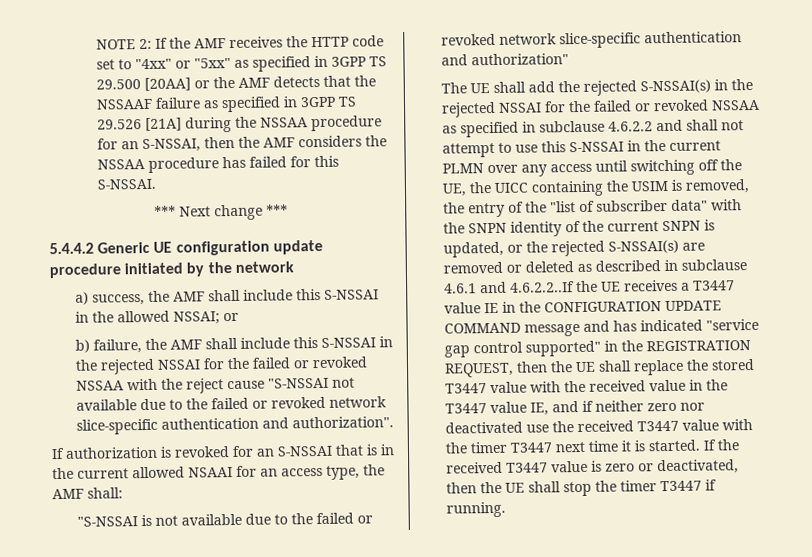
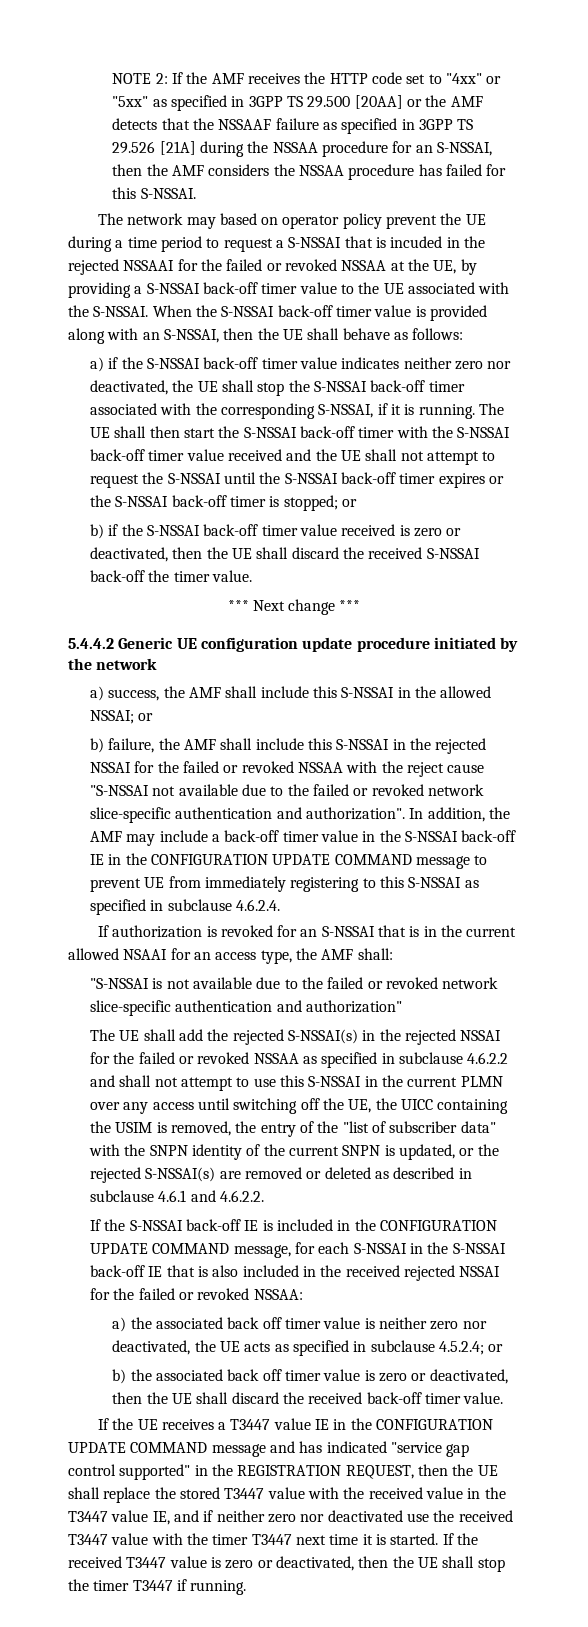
+ The network may based on operator policy prevent the UE during a time period to request a S-NSSAI that is incuded in the rejected NSSAAI for the failed or revoked NSSAA at the UE, by providing a S-NSSAI back-off timer value to the UE associated with the S-NSSAI. When the S-NSSAI back-off timer value is provided along with an S-NSSAI, then the UE shall behave as follows:
+ a) if the S-NSSAI back-off timer value indicates neither zero nor deactivated, the UE shall stop the S-NSSAI back-off timer associated with the corresponding S-NSSAI, if it is running. The UE shall then start the S-NSSAI back-off timer with the S-NSSAI back-off timer value received and the UE shall not attempt to request the S-NSSAI until the S-NSSAI back-off timer expires or the S-NSSAI back-off timer is stopped; or
+ b) if the S-NSSAI back-off timer value received is zero or deactivated, then the UE shall discard the received S-NSSAI back-off the timer value.
+ In addition, the AMF may include a back-off timer value in the S-NSSAI back-off IE in the CONFIGURATION UPDATE COMMAND message to prevent UE from immediately registering to this S-NSSAI as specified in subclause 4.6.2.4.
- The UE shall add the rejected S-NSSAI(s) in the rejected NSSAI for the failed or revoked NSSAA as specified in subclause 4.6.2.2 and shall not attempt to use this S-NSSAI in the current PLMN over any access until switching off the UE, the UICC containing the USIM is removed, the entry of the "list of subscriber data" with the SNPN identity of the current SNPN is updated, or the rejected S-NSSAI(s) are removed or deleted as described in subclause 4.6.1 and 4.6.2.2..If the UE receives a T3447 value IE in the CONFIGURATION UPDATE COMMAND message and has indicated "service gap control supported" in the REGISTRATION REQUEST, then the UE shall replace the stored T3447 value with the received value in the T3447 value IE, and if neither zero nor deactivated use the received T3447 value with the timer T3447 next time it is started.
+ The UE shall add the rejected S-NSSAI(s) in the rejected NSSAI for the failed or revoked NSSAA as specified in subclause 4.6.2.2 and shall not attempt to use this S-NSSAI in the current PLMN over any access until switching off the UE, the UICC containing the USIM is removed, the entry of the "list of subscriber data" with the SNPN identity of the current SNPN is updated, or the rejected S-NSSAI(s) are removed or deleted as described in subclause 4.6.1 and 4.6.2.2.
+ If the S-NSSAI back-off IE is included in the CONFIGURATION UPDATE COMMAND message, for each S-NSSAI in the S-NSSAI back-off IE that is also included in the received rejected NSSAI for the failed or revoked NSSAA:
+ a) the associated back off timer value is neither zero nor deactivated, the UE acts as specified in subclause 4.5.2.4; or
+ b) the associated back off timer value is zero or deactivated, then the UE shall discard the received back-off timer value.
+ If the UE receives a T3447 value IE in the CONFIGURATION UPDATE COMMAND message and has indicated "service gap control supported" in the REGISTRATION REQUEST, then the UE shall replace the stored T3447 value with the received value in the T3447 value IE, and if neither zero nor deactivated use the received T3447 value with the timer T3447 next time it is started.

